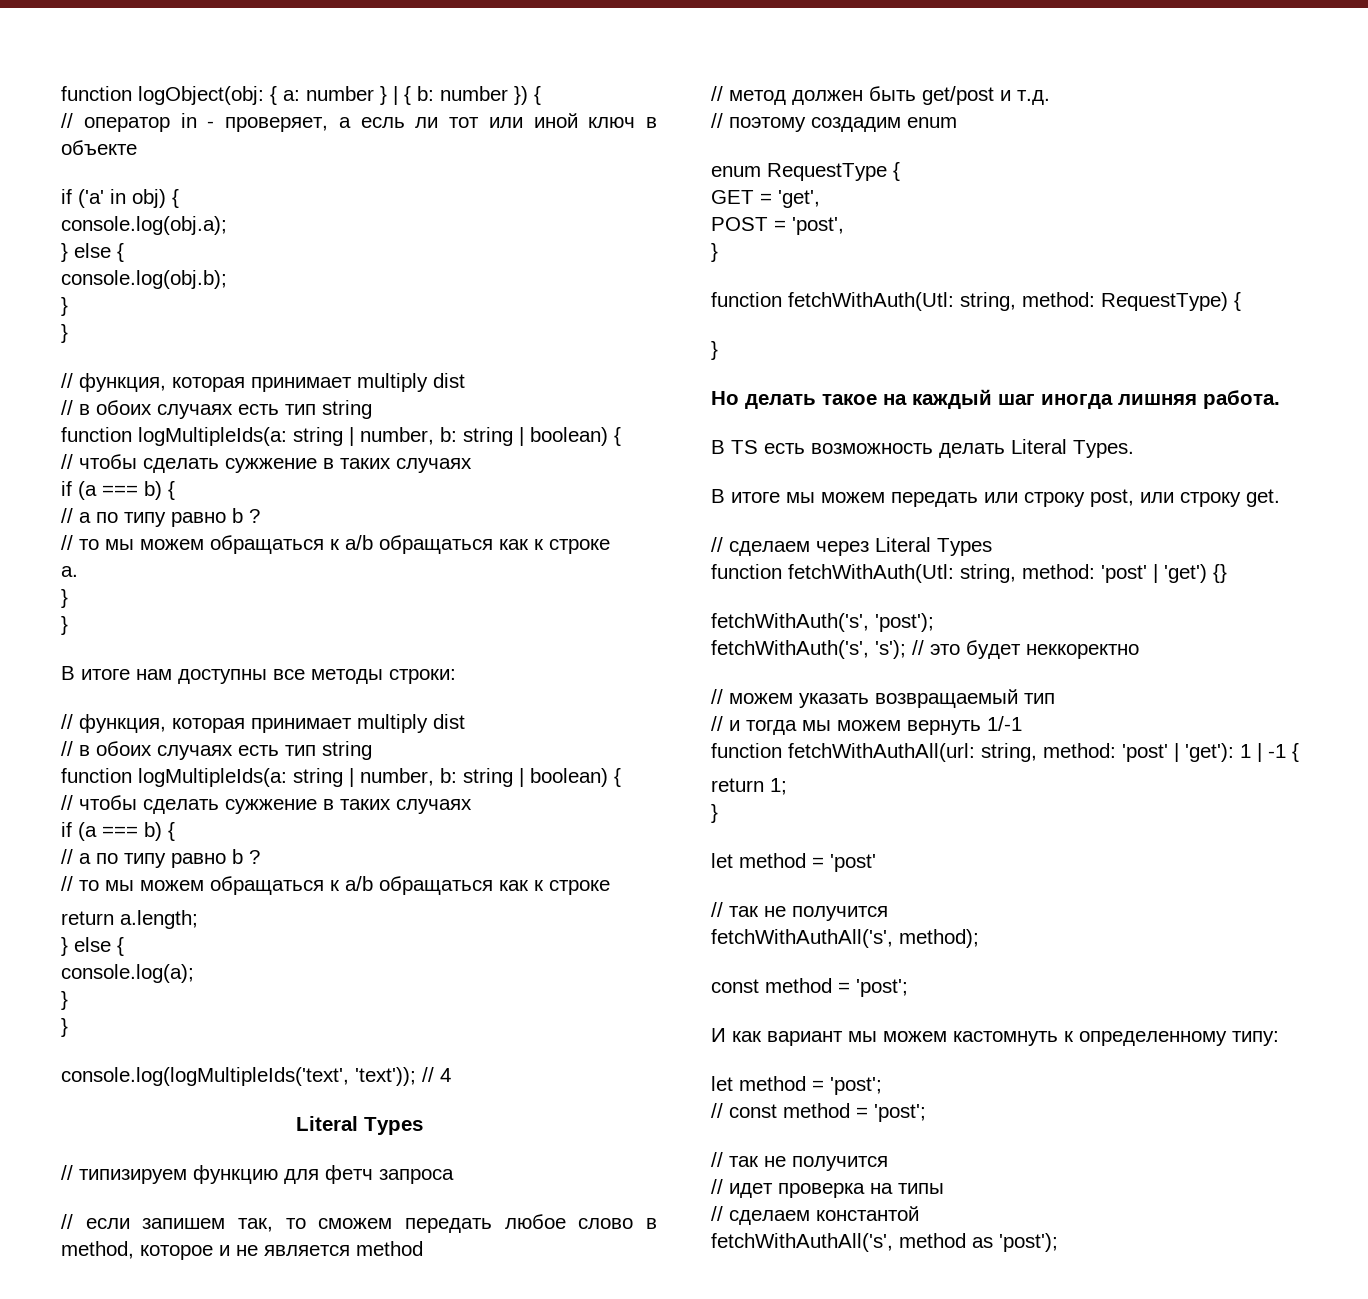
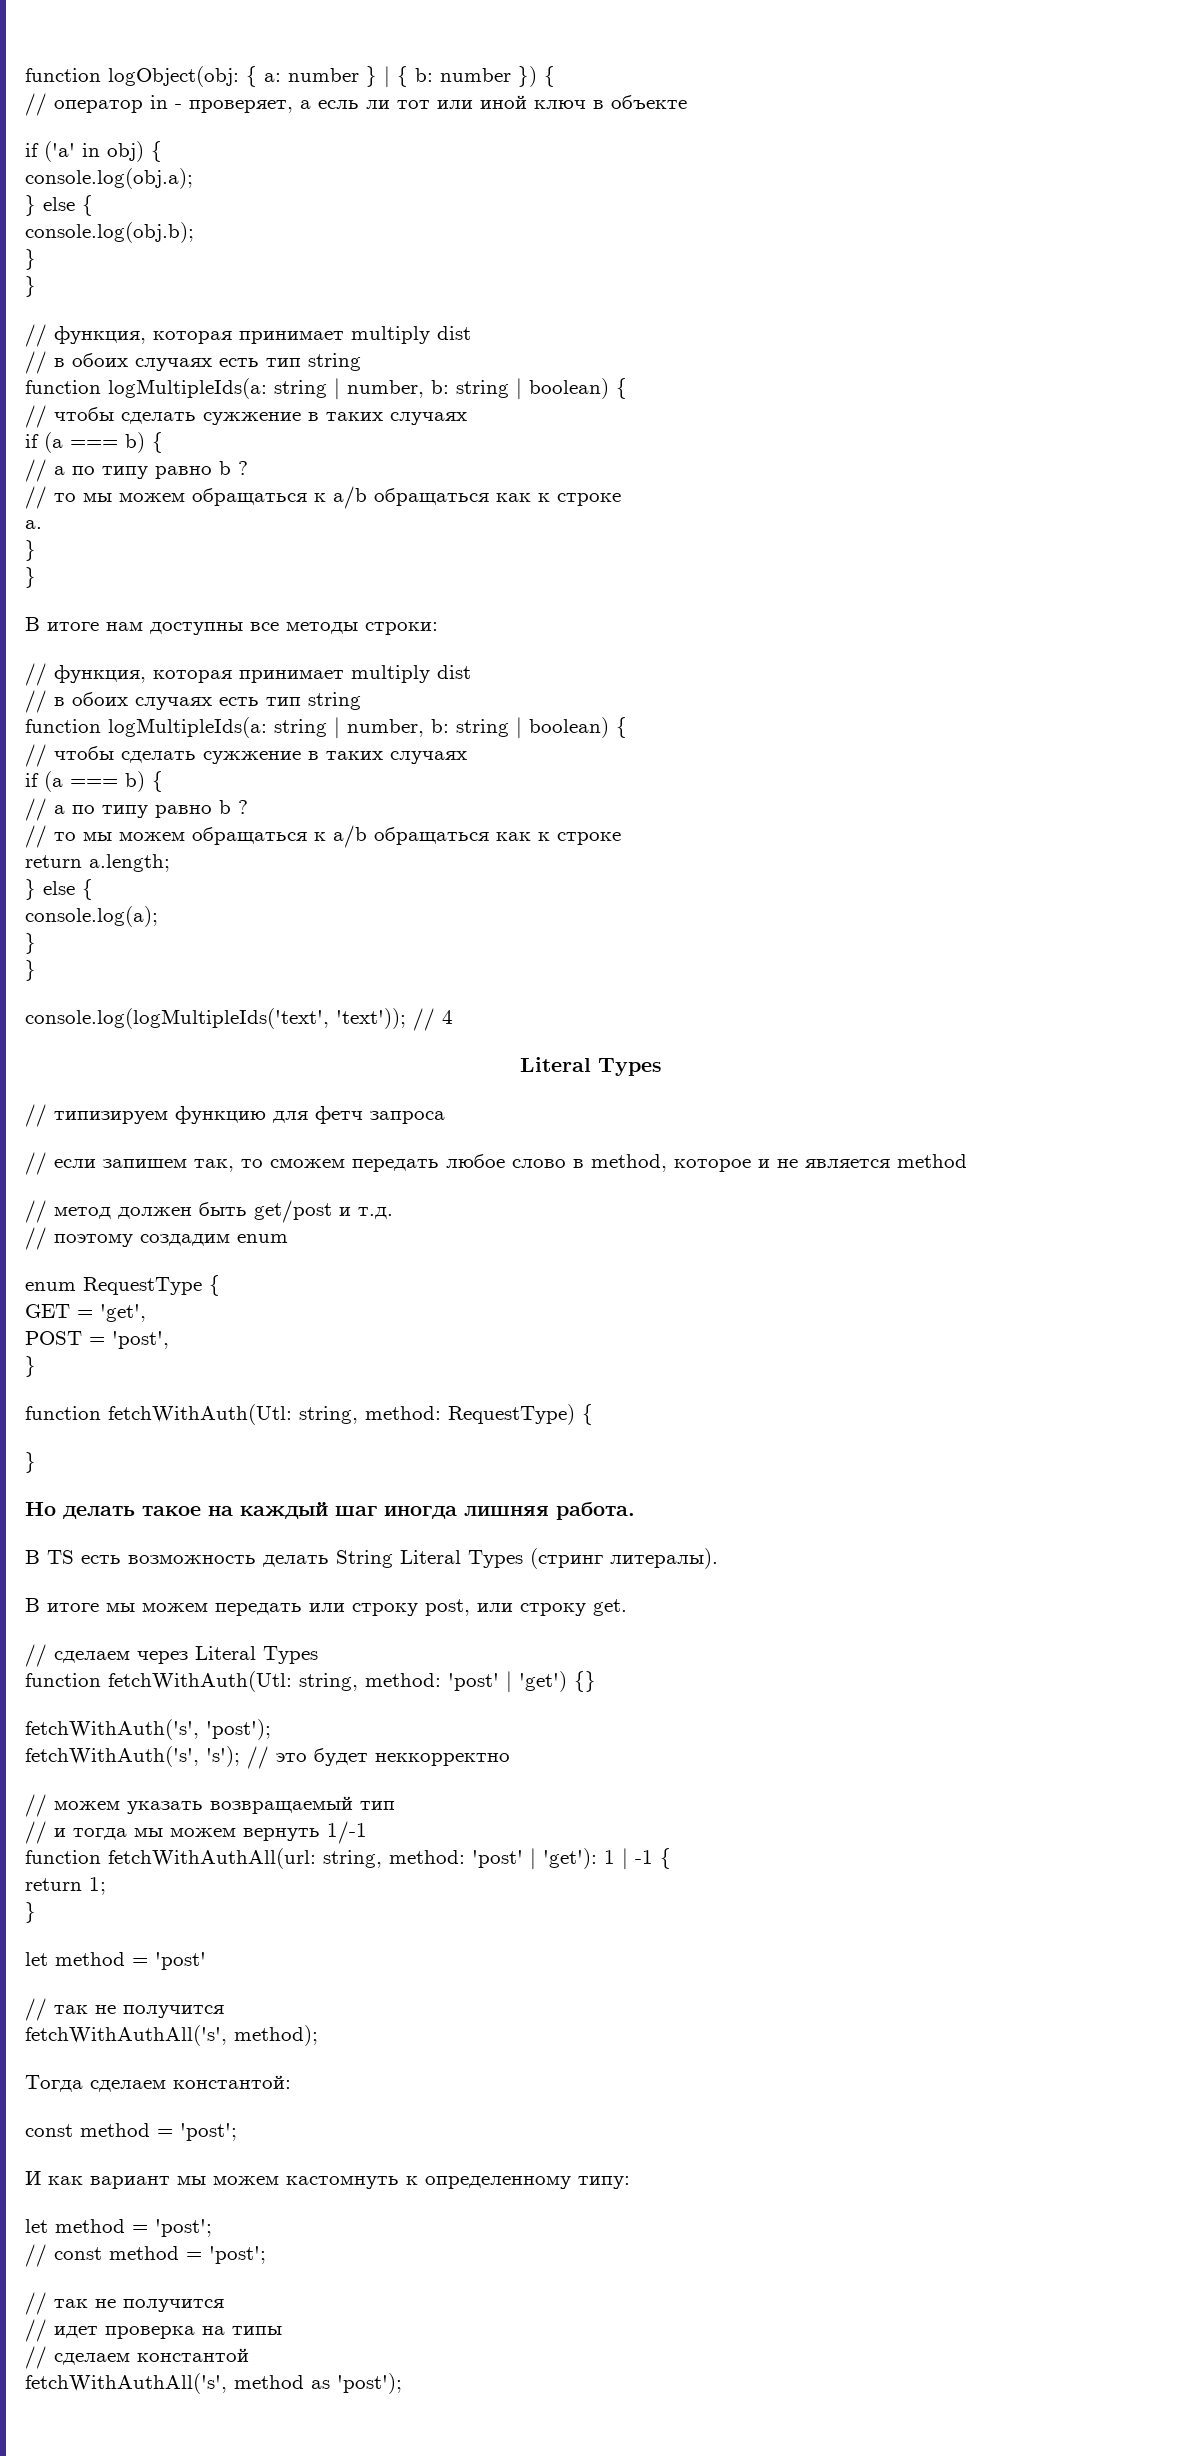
- В TS есть возможность делать Literal Types.
+ В TS есть возможность делать String Literal Types (стринг литералы).
- fetchWithAuth('s', 's'); // это будет неккоректно
+ fetchWithAuth('s', 's'); // это будет неккорректно
+ Тогда сделаем константой:

